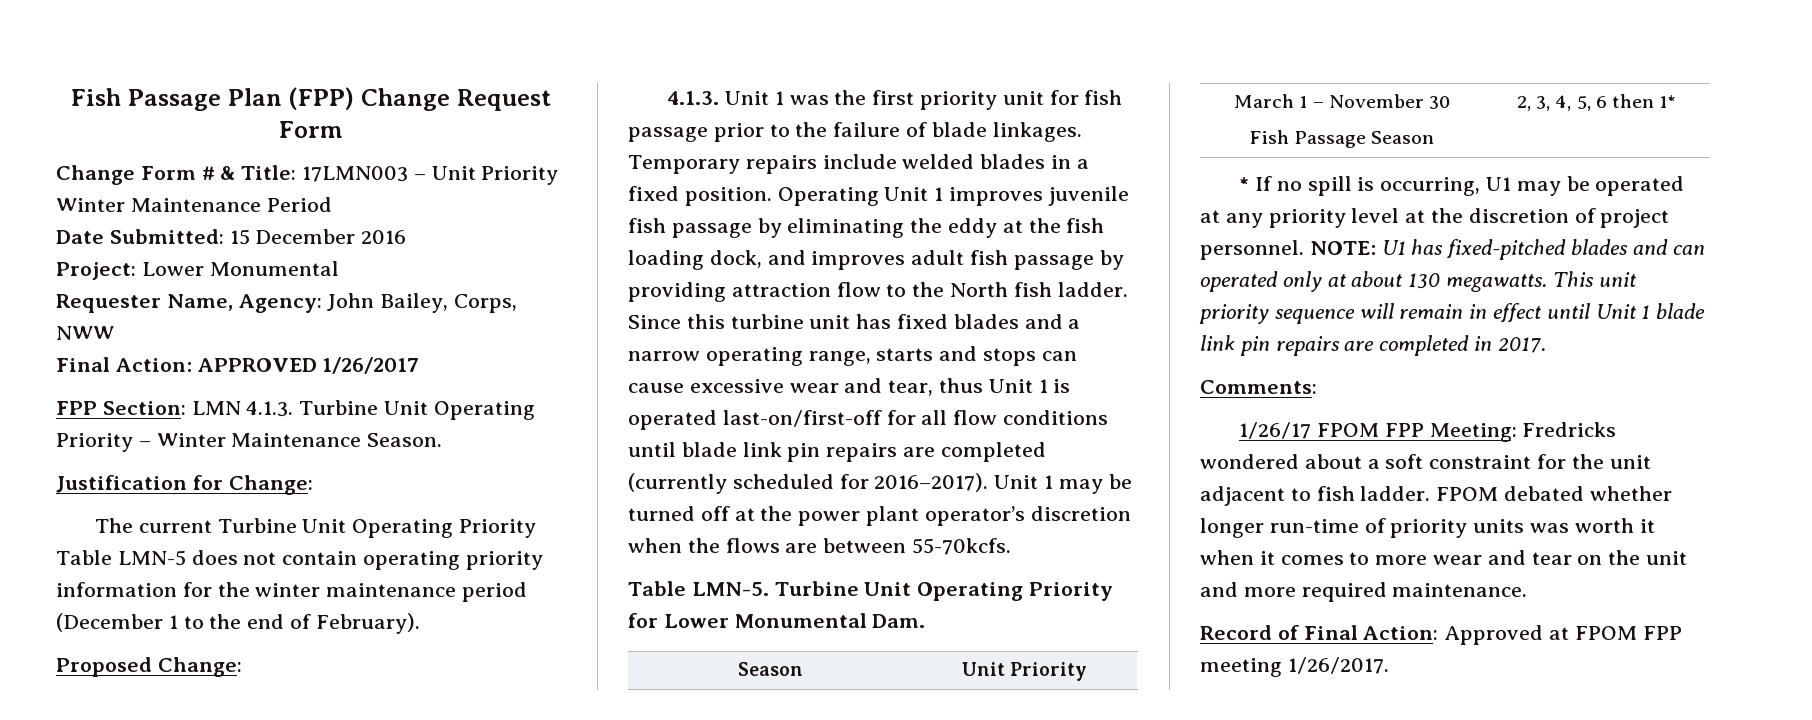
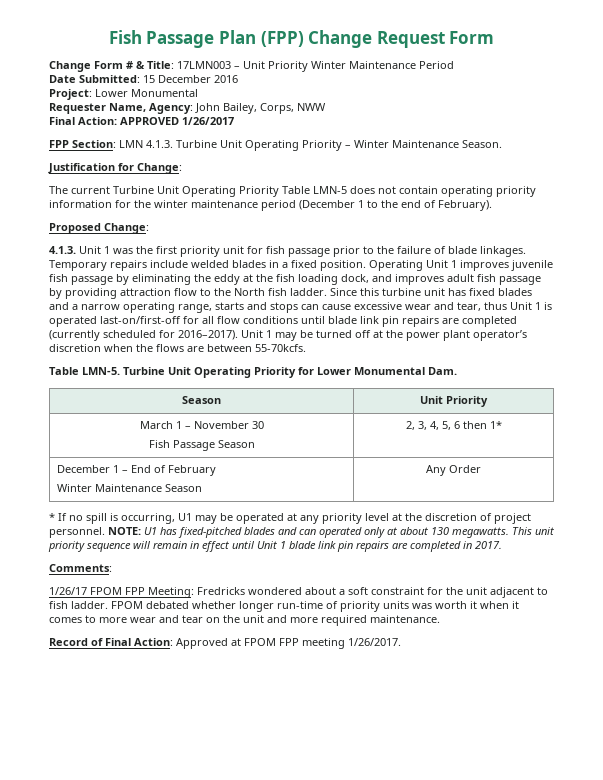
+ December 1 – End of February
+ Winter Maintenance Season | Any Order

